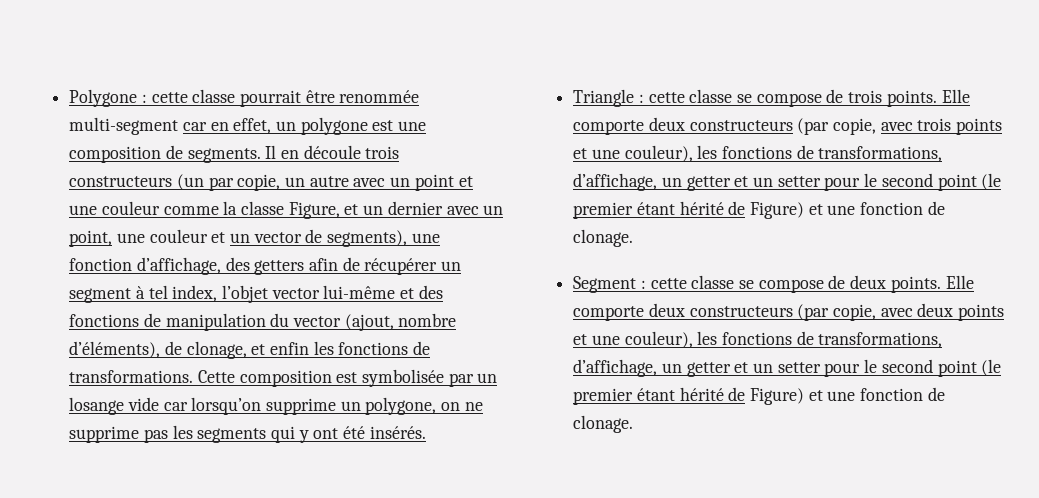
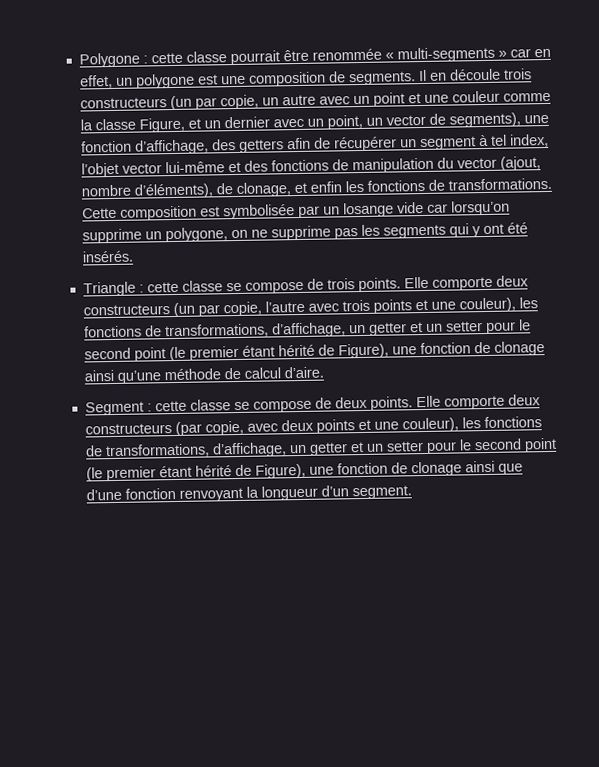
- Polygone : cette classe pourrait être renommée multi-segment car en effet, un polygone est une composition de segments.
+ Polygone : cette classe pourrait être renommée « multi-segments » car en effet, un polygone est une composition de segments.
- Il en découle trois constructeurs (un par copie, un autre avec un point et une couleur comme la classe Figure, et un dernier avec un point, une couleur et un vector de segments), une fonction d’affichage, des getters afin de récupérer un segment à tel index, l’objet vector lui-même et des fonctions de manipulation du vector (ajout, nombre d’éléments), de clonage, et enfin les fonctions de transformations.
+ Il en découle trois constructeurs (un par copie, un autre avec un point et une couleur comme la classe Figure, et un dernier avec un point, un vector de segments), une fonction d’affichage, des getters afin de récupérer un segment à tel index, l’objet vector lui-même et des fonctions de manipulation du vector (ajout, nombre d’éléments), de clonage, et enfin les fonctions de transformations.
- Elle comporte deux constructeurs (par copie, avec trois points et une couleur), les fonctions de transformations, d’affichage, un getter et un setter pour le second point (le premier étant hérité de Figure) et une fonction de clonage.
+ Elle comporte deux constructeurs (un par copie, l’autre avec trois points et une couleur), les fonctions de transformations, d’affichage, un getter et un setter pour le second point (le premier étant hérité de Figure), une fonction de clonage ainsi qu’une méthode de calcul d’aire.
- Elle comporte deux constructeurs (par copie, avec deux points et une couleur), les fonctions de transformations, d’affichage, un getter et un setter pour le second point (le premier étant hérité de Figure) et une fonction de clonage.
+ Elle comporte deux constructeurs (par copie, avec deux points et une couleur), les fonctions de transformations, d’affichage, un getter et un setter pour le second point (le premier étant hérité de Figure), une fonction de clonage ainsi que d’une fonction renvoyant la longueur d’un segment.

